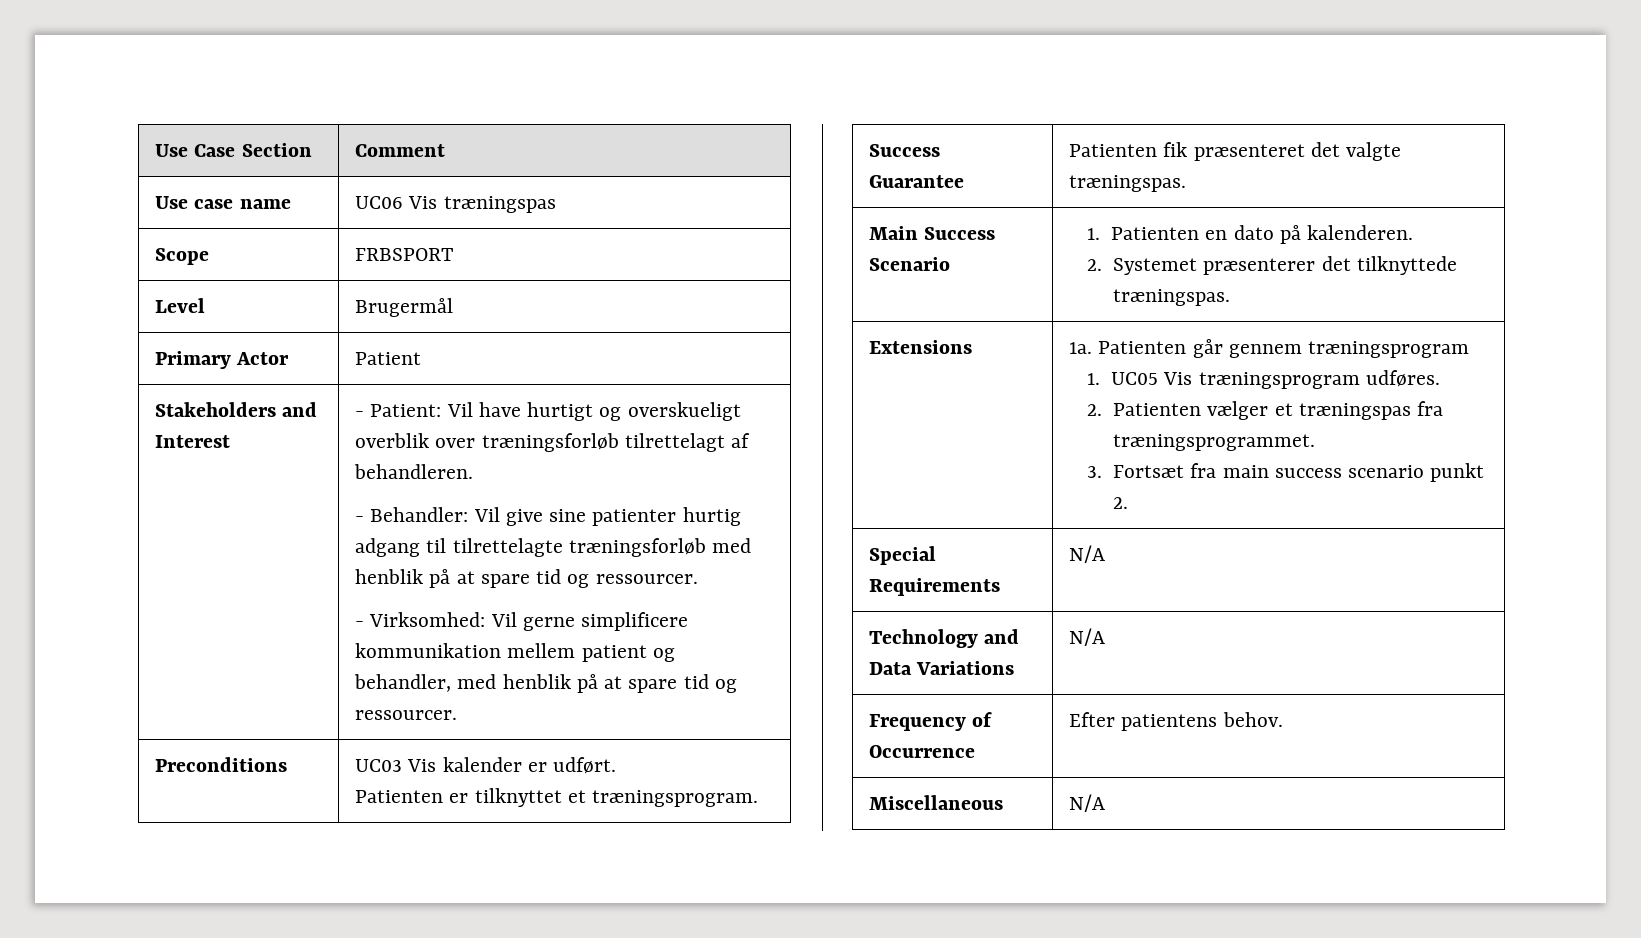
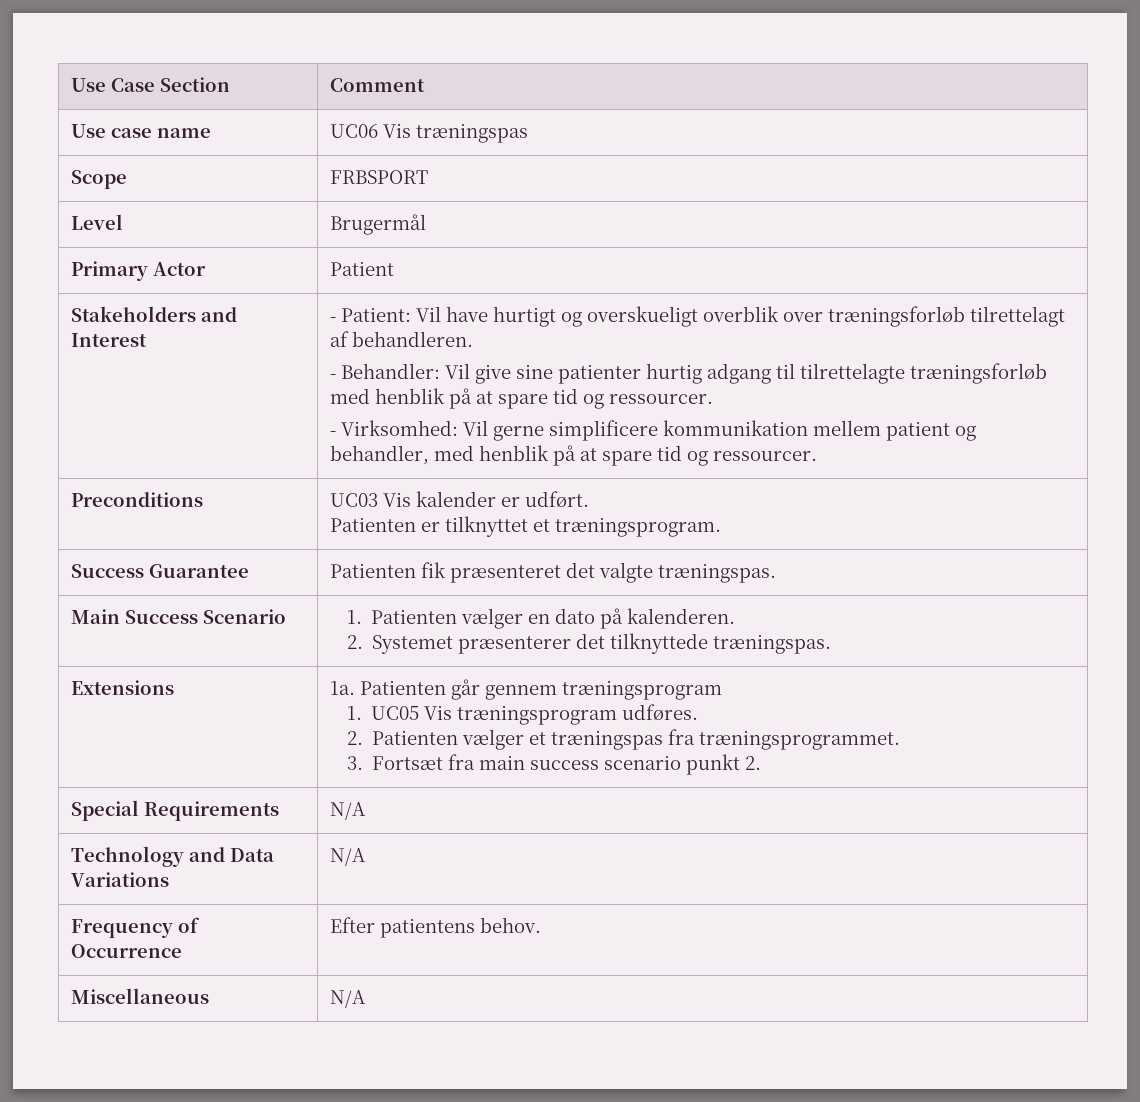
- Main Success Scenario | 1. Patienten en dato på kalenderen.
+ Main Success Scenario | 1. Patienten vælger en dato på kalenderen.

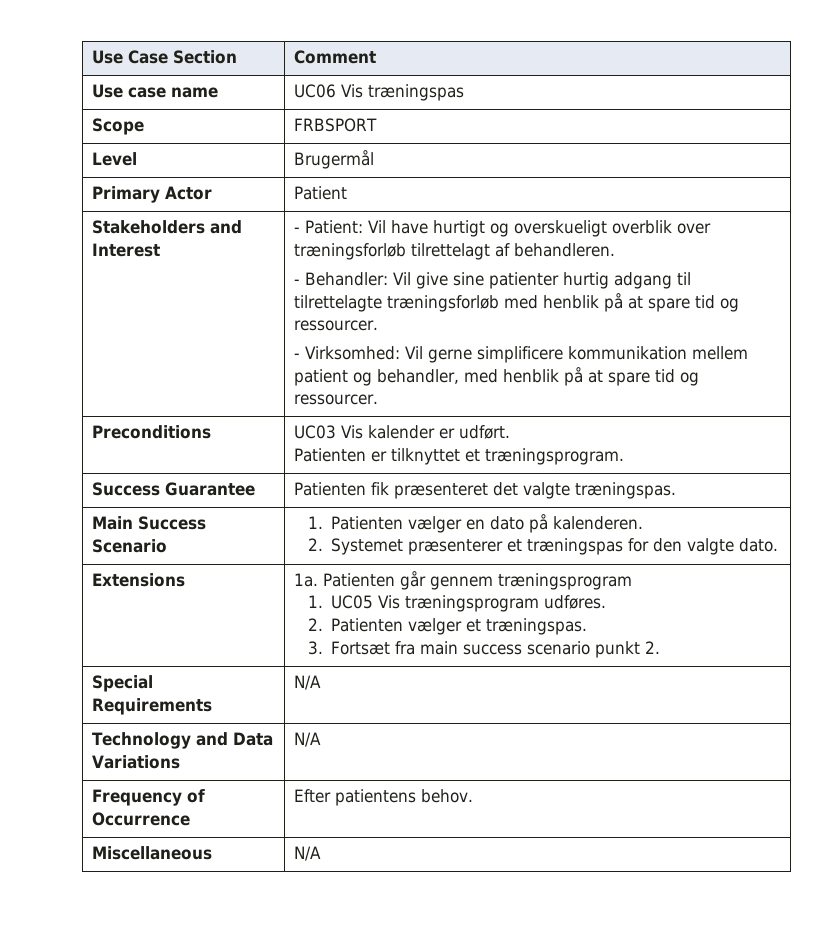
  Main Success Scenario | 1. Patienten vælger en dato på kalenderen.
- 2. Systemet præsenterer det tilknyttede træningspas.
+ 2. Systemet præsenterer et træningspas for den valgte dato.
  Extensions | 1a. Patienten går gennem træningsprogram
  1. UC05 Vis træningsprogram udføres.
- 2. Patienten vælger et træningspas fra træningsprogrammet.
+ 2. Patienten vælger et træningspas.

